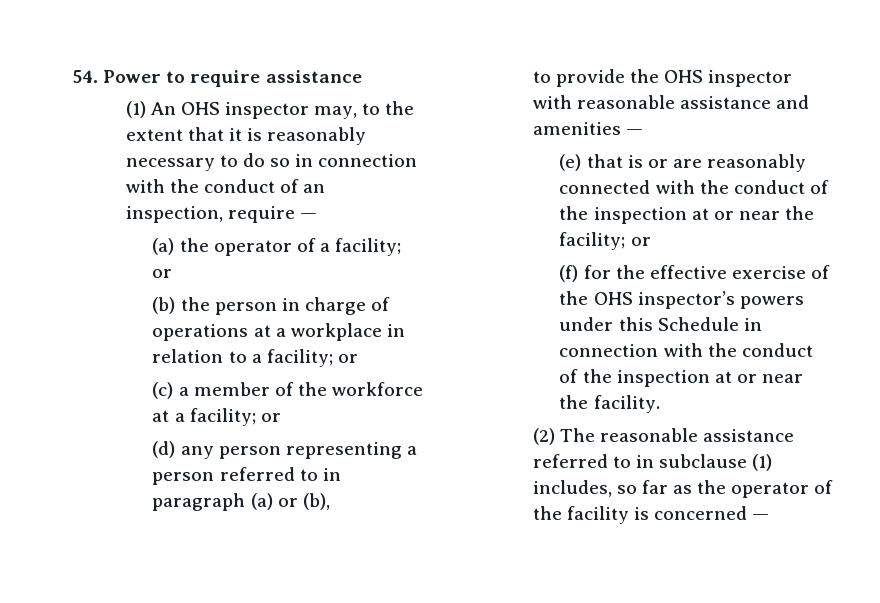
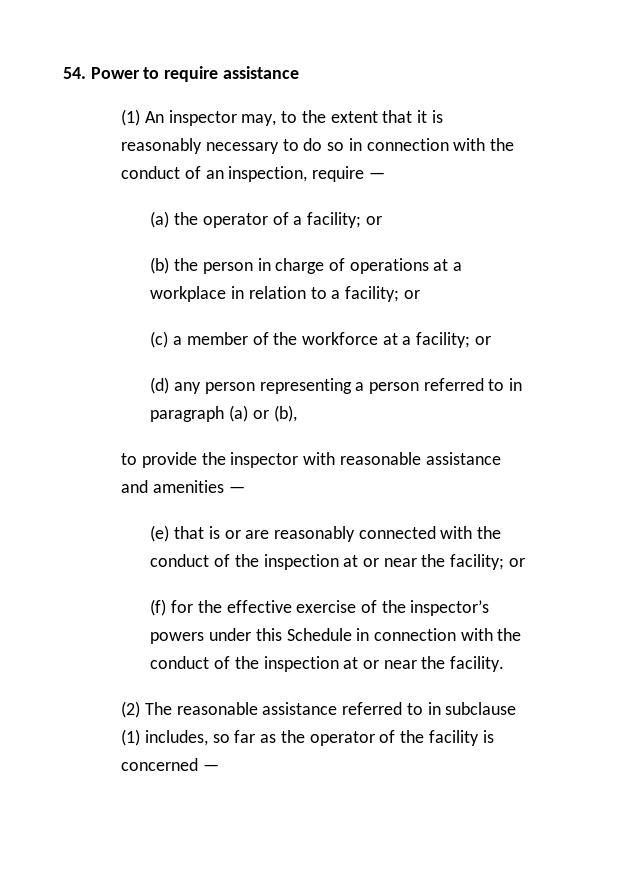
- (1) An OHS inspector may, to the extent that it is reasonably necessary to do so in connection with the conduct of an inspection, require —
+ (1) An inspector may, to the extent that it is reasonably necessary to do so in connection with the conduct of an inspection, require —
- to provide the OHS inspector with reasonable assistance and amenities —
+ to provide the inspector with reasonable assistance and amenities —
- (f) for the effective exercise of the OHS inspector’s powers under this Schedule in connection with the conduct of the inspection at or near the facility.
+ (f) for the effective exercise of the inspector’s powers under this Schedule in connection with the conduct of the inspection at or near the facility.

